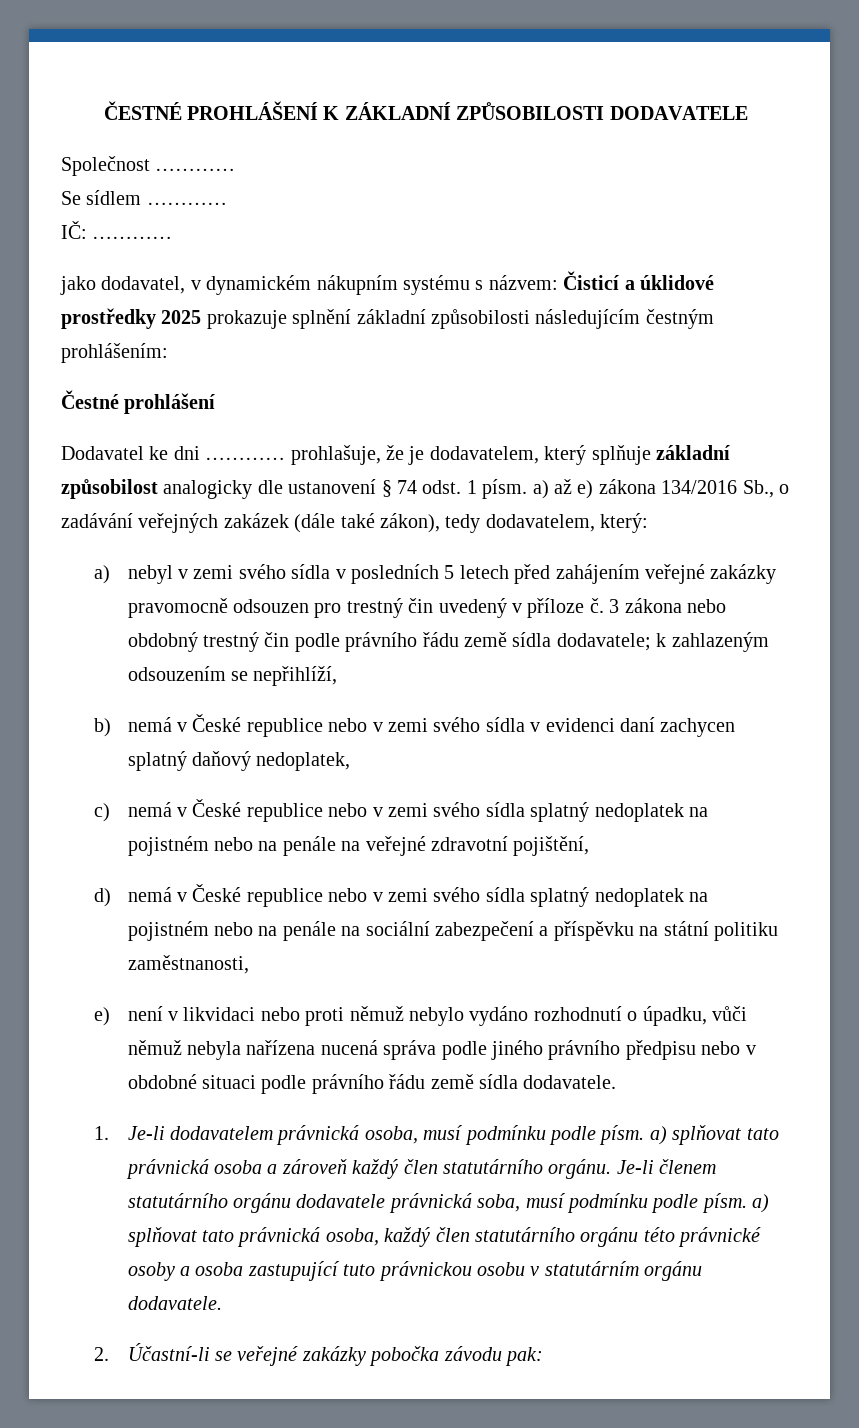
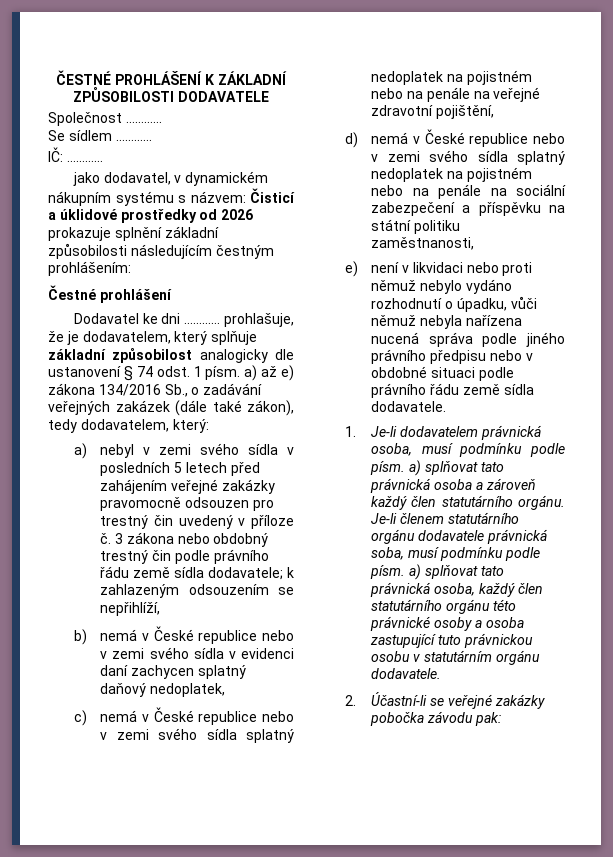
- jako dodavatel, v dynamickém nákupním systému s názvem: Čisticí a úklidové prostředky 2025 prokazuje splnění základní způsobilosti následujícím čestným prohlášením:
+ jako dodavatel, v dynamickém nákupním systému s názvem: Čisticí a úklidové prostředky od 2026 prokazuje splnění základní způsobilosti následujícím čestným prohlášením:

